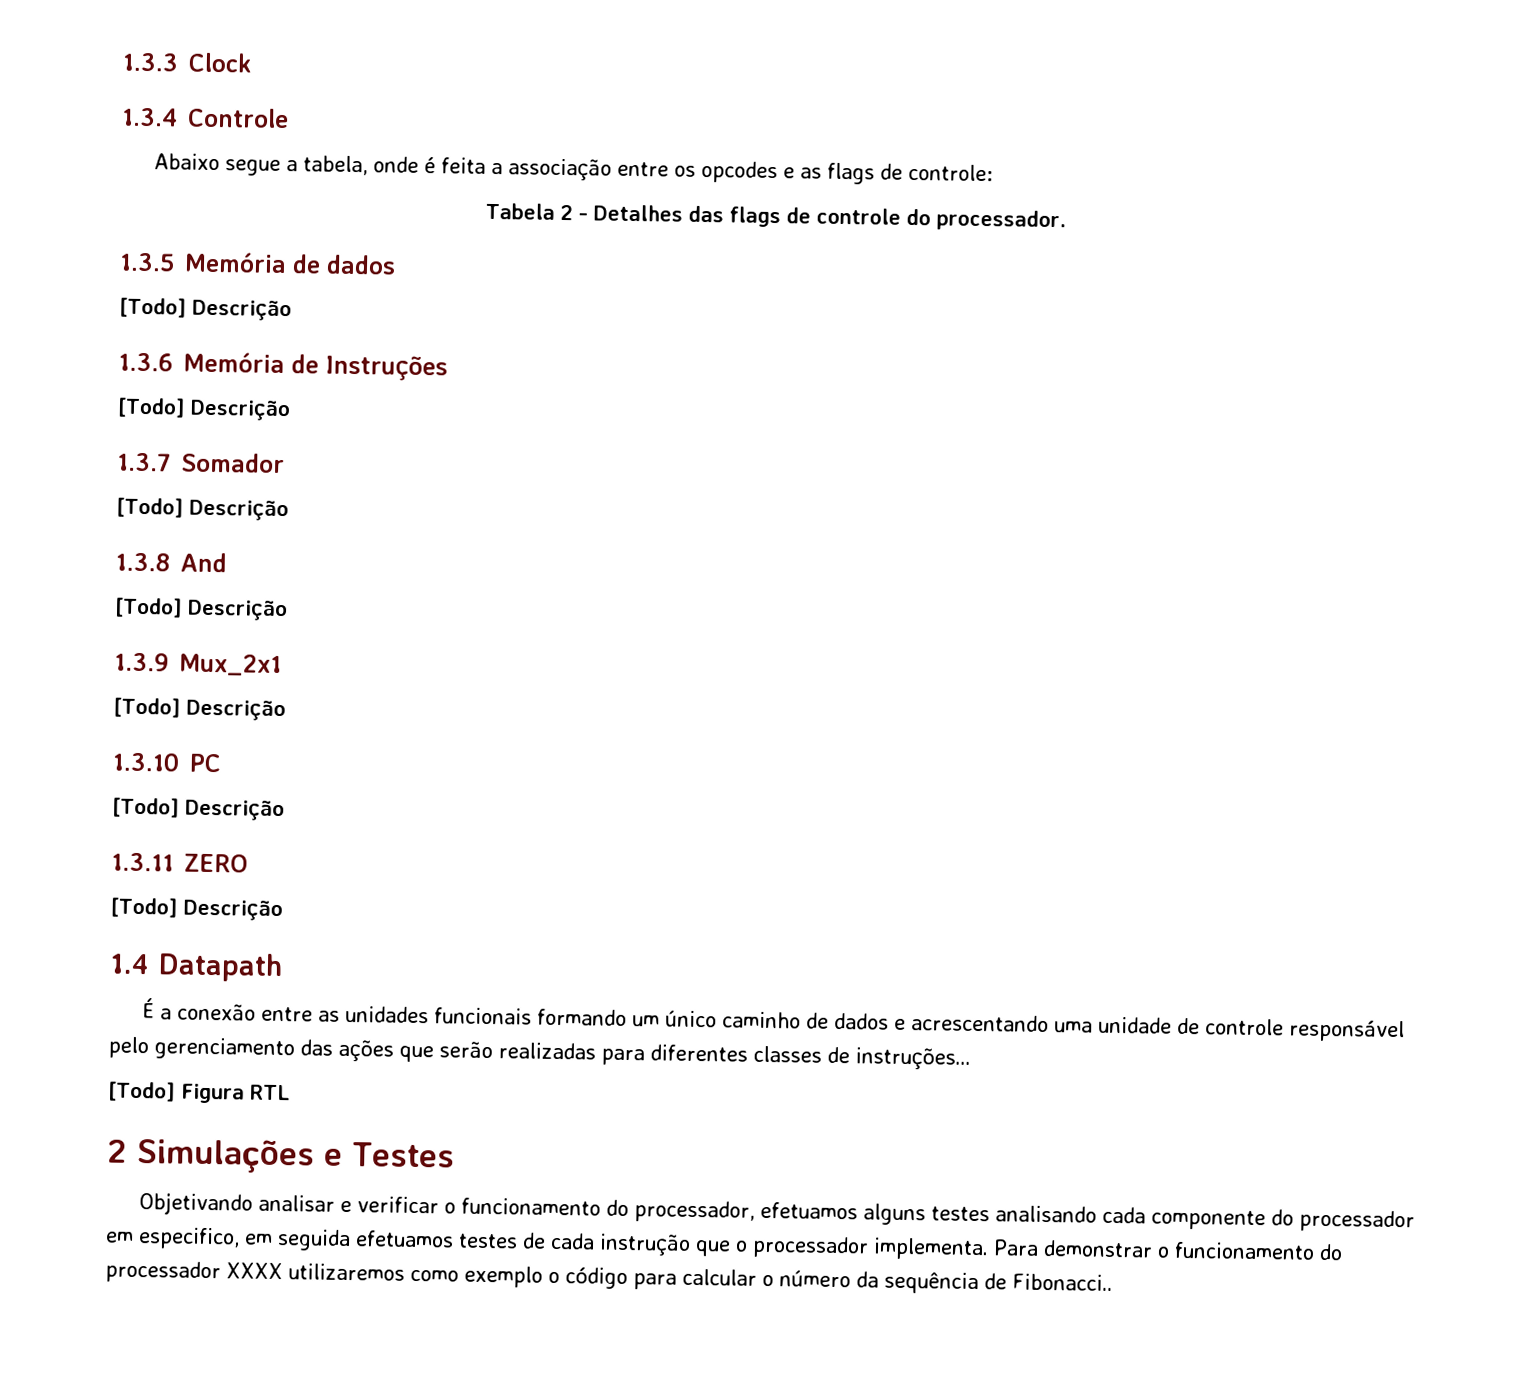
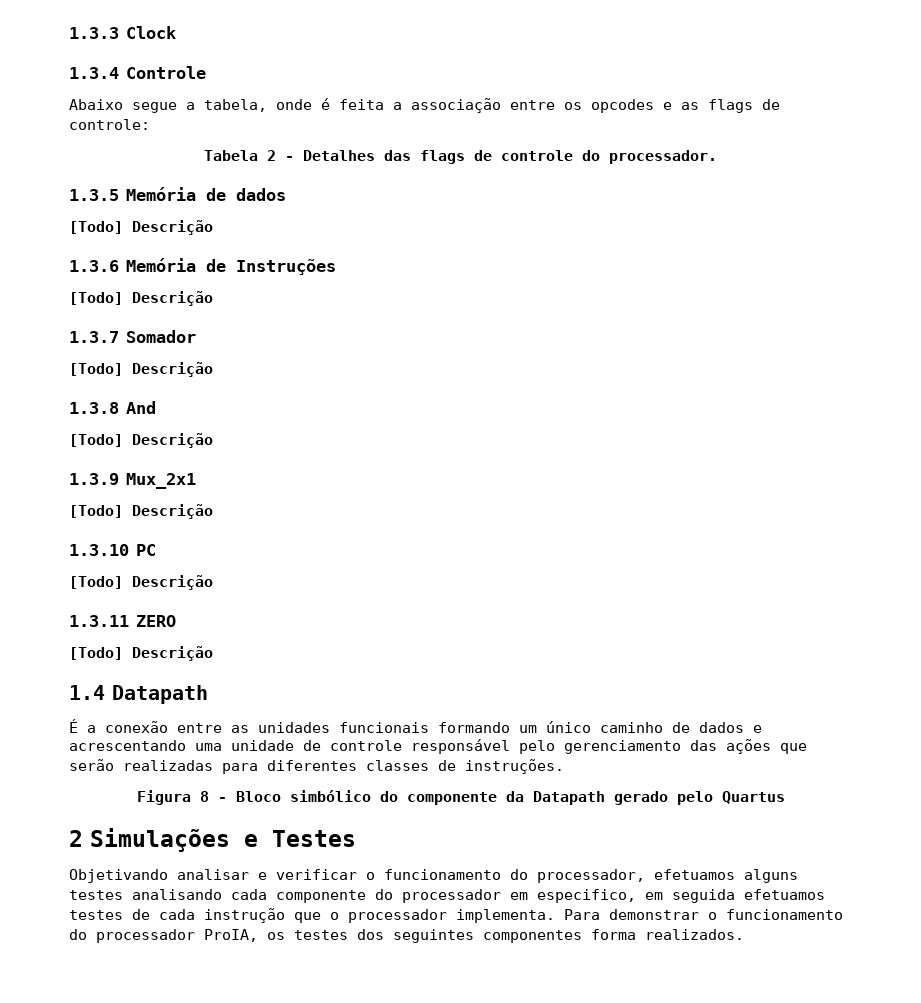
- É a conexão entre as unidades funcionais formando um único caminho de dados e acrescentando uma unidade de controle responsável pelo gerenciamento das ações que serão realizadas para diferentes classes de instruções...
- [Todo] Figura RTL
+ É a conexão entre as unidades funcionais formando um único caminho de dados e acrescentando uma unidade de controle responsável pelo gerenciamento das ações que serão realizadas para diferentes classes de instruções.
+ Figura 8 - Bloco simbólico do componente da Datapath gerado pelo Quartus
- Para demonstrar o funcionamento do processador XXXX utilizaremos como exemplo o código para calcular o número da sequência de Fibonacci..
+ Para demonstrar o funcionamento do processador ProIA, os testes dos seguintes componentes forma realizados.

